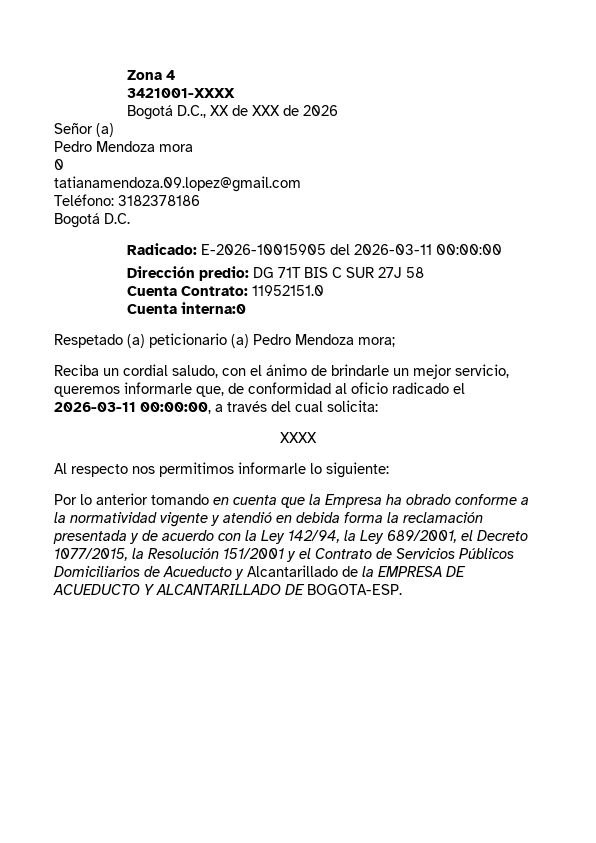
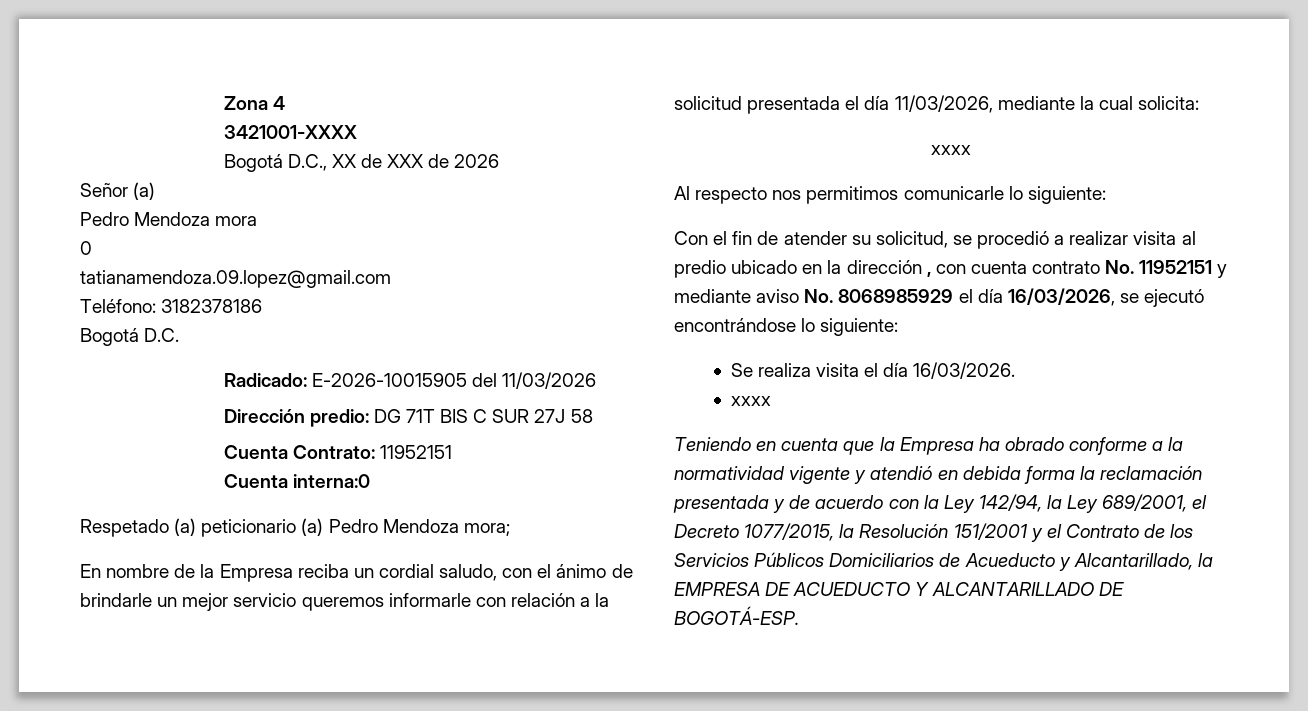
- Radicado: E-2026-10015905 del 2026-03-11 00:00:00
+ Radicado: E-2026-10015905 del 11/03/2026
- Cuenta Contrato: 11952151.0
+ Cuenta Contrato: 11952151
- Reciba un cordial saludo, con el ánimo de brindarle un mejor servicio, queremos informarle que, de conformidad al oficio radicado el 2026-03-11 00:00:00, a través del cual solicita:
- XXXX
+ En nombre de la Empresa reciba un cordial saludo, con el ánimo de brindarle un mejor servicio queremos informarle con relación a la solicitud presentada el día 11/03/2026, mediante la cual solicita:
+ xxxx
- Al respecto nos permitimos informarle lo siguiente:
- Por lo anterior tomando en cuenta que la Empresa ha obrado conforme a la normatividad vigente y atendió en debida forma la reclamación presentada y de acuerdo con la Ley 142/94, la Ley 689/2001, el Decreto 1077/2015, la Resolución 151/2001 y el Contrato de Servicios Públicos Domiciliarios de Acueducto y Alcantarillado de la EMPRESA DE ACUEDUCTO Y ALCANTARILLADO DE BOGOTA-ESP.
+ Al respecto nos permitimos comunicarle lo siguiente:
+ Con el fin de atender su solicitud, se procedió a realizar visita al predio ubicado en la dirección , con cuenta contrato No. 11952151 y mediante aviso No. 8068985929 el día 16/03/2026, se ejecutó encontrándose lo siguiente:
+ Se realiza visita el día 16/03/2026.
+ xxxx
+ Teniendo en cuenta que la Empresa ha obrado conforme a la normatividad vigente y atendió en debida forma la reclamación presentada y de acuerdo con la Ley 142/94, la Ley 689/2001, el Decreto 1077/2015, la Resolución 151/2001 y el Contrato de los Servicios Públicos Domiciliarios de Acueducto y Alcantarillado, la EMPRESA DE ACUEDUCTO Y ALCANTARILLADO DE BOGOTÁ-ESP.

